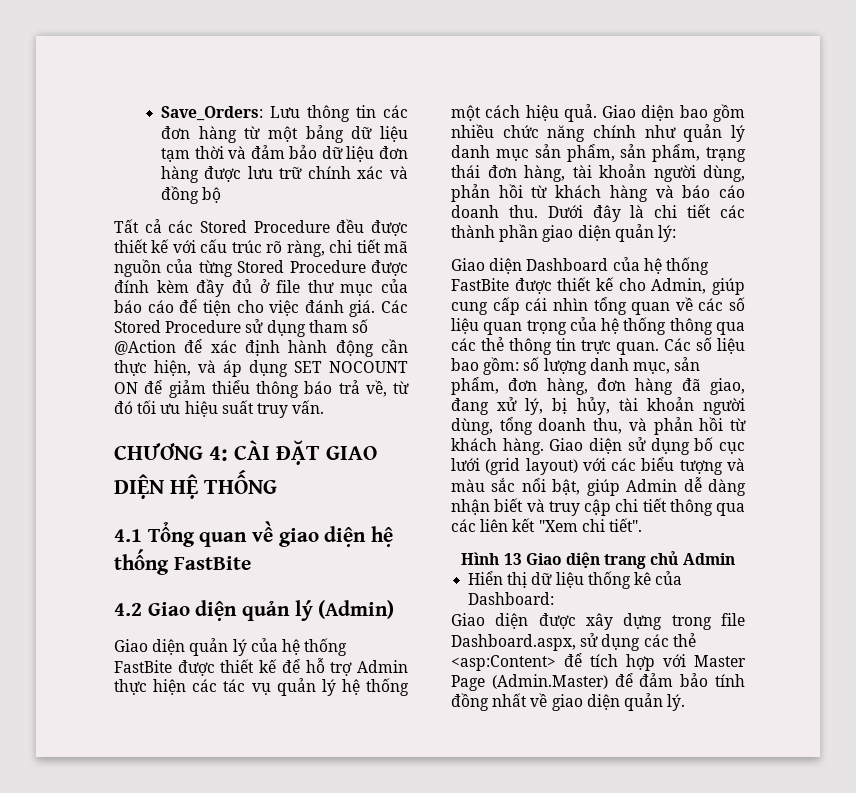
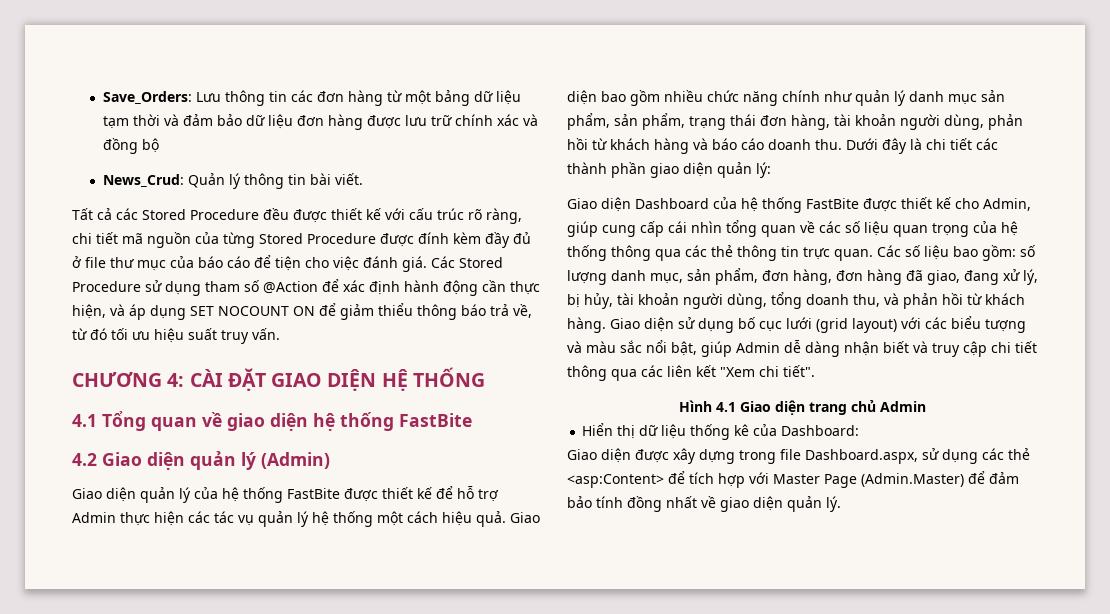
+ News_Crud: Quản lý thông tin bài viết.
- Hình 13 Giao diện trang chủ Admin
+ Hình 4.1 Giao diện trang chủ Admin

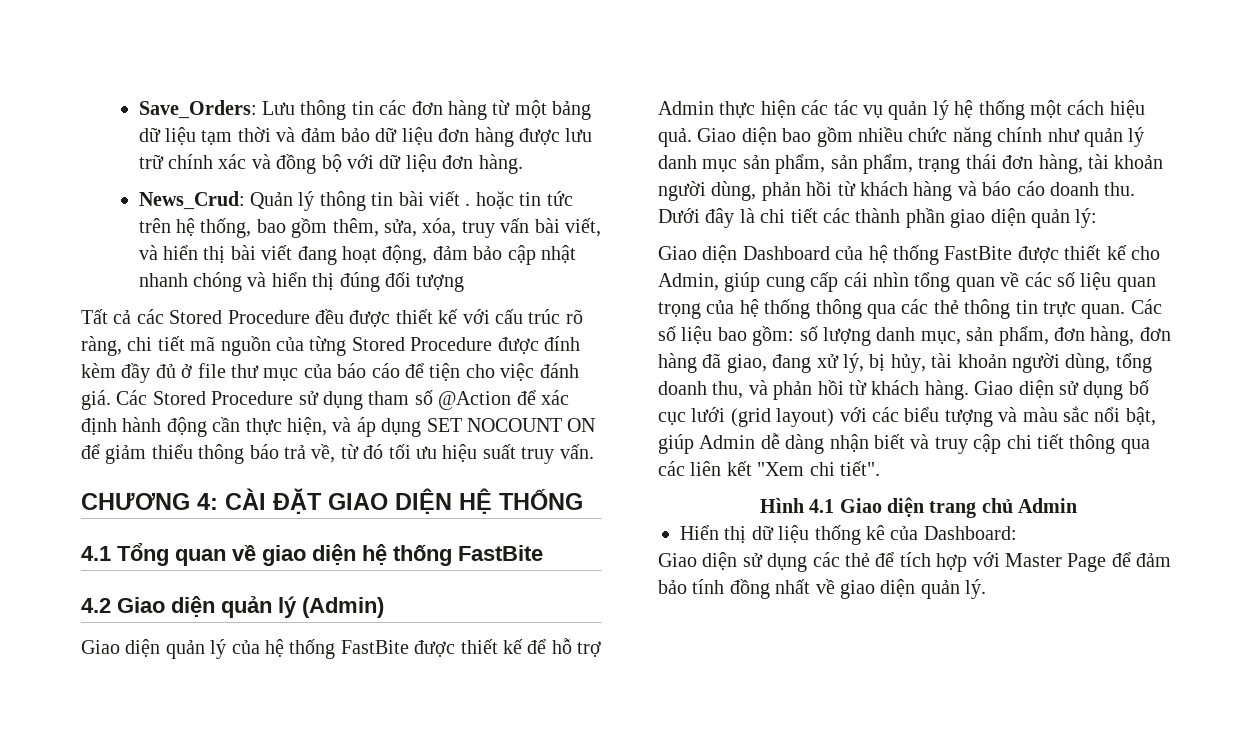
- Save_Orders: Lưu thông tin các đơn hàng từ một bảng dữ liệu tạm thời và đảm bảo dữ liệu đơn hàng được lưu trữ chính xác và đồng bộ
+ Save_Orders: Lưu thông tin các đơn hàng từ một bảng dữ liệu tạm thời và đảm bảo dữ liệu đơn hàng được lưu trữ chính xác và đồng bộ với dữ liệu đơn hàng.
- News_Crud: Quản lý thông tin bài viết.
+ News_Crud: Quản lý thông tin bài viết . hoặc tin tức trên hệ thống, bao gồm thêm, sửa, xóa, truy vấn bài viết, và hiển thị bài viết đang hoạt động, đảm bảo cập nhật nhanh chóng và hiển thị đúng đối tượng
- Giao diện được xây dựng trong file Dashboard.aspx, sử dụng các thẻ <asp:Content> để tích hợp với Master Page (Admin.Master) để đảm bảo tính đồng nhất về giao diện quản lý.
+ Giao diện sử dụng các thẻ để tích hợp với Master Page để đảm bảo tính đồng nhất về giao diện quản lý.

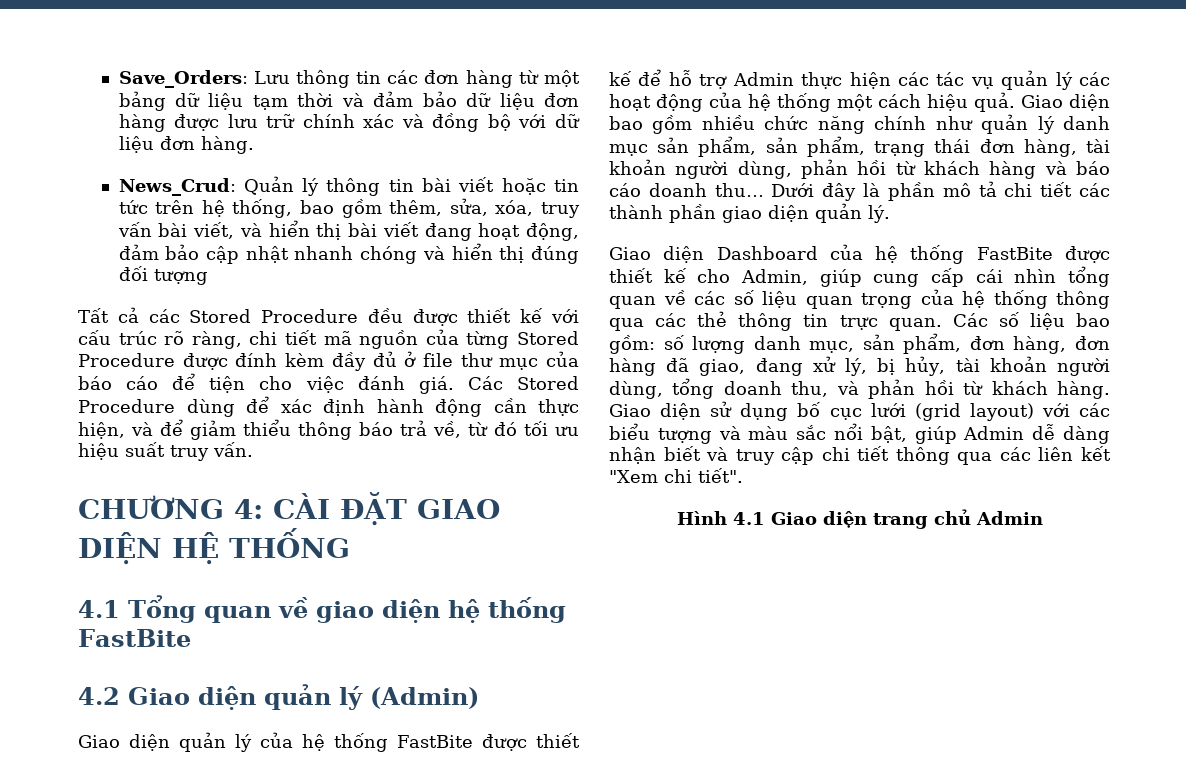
- News_Crud: Quản lý thông tin bài viết . hoặc tin tức trên hệ thống, bao gồm thêm, sửa, xóa, truy vấn bài viết, và hiển thị bài viết đang hoạt động, đảm bảo cập nhật nhanh chóng và hiển thị đúng đối tượng
+ News_Crud: Quản lý thông tin bài viết hoặc tin tức trên hệ thống, bao gồm thêm, sửa, xóa, truy vấn bài viết, và hiển thị bài viết đang hoạt động, đảm bảo cập nhật nhanh chóng và hiển thị đúng đối tượng
- Các Stored Procedure sử dụng tham số @Action để xác định hành động cần thực hiện, và áp dụng SET NOCOUNT ON để giảm thiểu thông báo trả về, từ đó tối ưu hiệu suất truy vấn.
+ Các Stored Procedure dùng để xác định hành động cần thực hiện, và để giảm thiểu thông báo trả về, từ đó tối ưu hiệu suất truy vấn.
- Giao diện quản lý của hệ thống FastBite được thiết kế để hỗ trợ Admin thực hiện các tác vụ quản lý hệ thống một cách hiệu quả.
+ Giao diện quản lý của hệ thống FastBite được thiết kế để hỗ trợ Admin thực hiện các tác vụ quản lý các hoạt động của hệ thống một cách hiệu quả.
- Giao diện bao gồm nhiều chức năng chính như quản lý danh mục sản phẩm, sản phẩm, trạng thái đơn hàng, tài khoản người dùng, phản hồi từ khách hàng và báo cáo doanh thu.
+ Giao diện bao gồm nhiều chức năng chính như quản lý danh mục sản phẩm, sản phẩm, trạng thái đơn hàng, tài khoản người dùng, phản hồi từ khách hàng và báo cáo doanh thu…
- Dưới đây là chi tiết các thành phần giao diện quản lý:
+ Dưới đây là phần mô tả chi tiết các thành phần giao diện quản lý.
- Hiển thị dữ liệu thống kê của Dashboard:
- Giao diện sử dụng các thẻ để tích hợp với Master Page để đảm bảo tính đồng nhất về giao diện quản lý.

